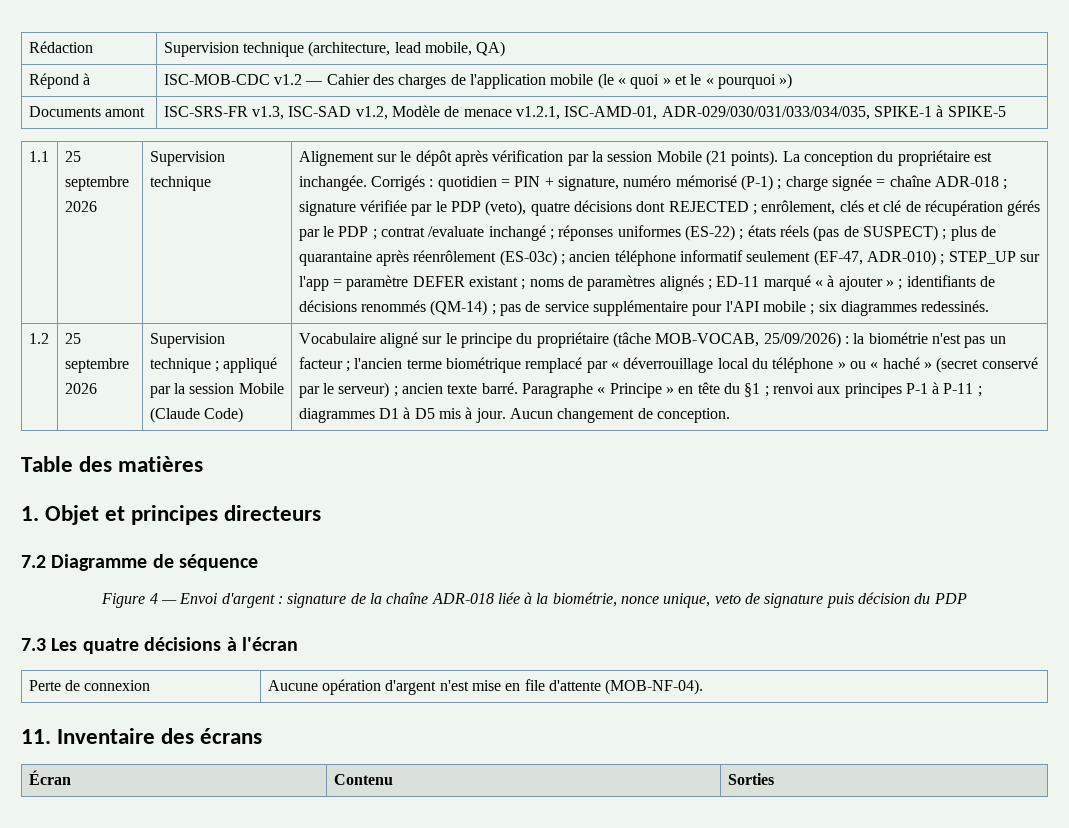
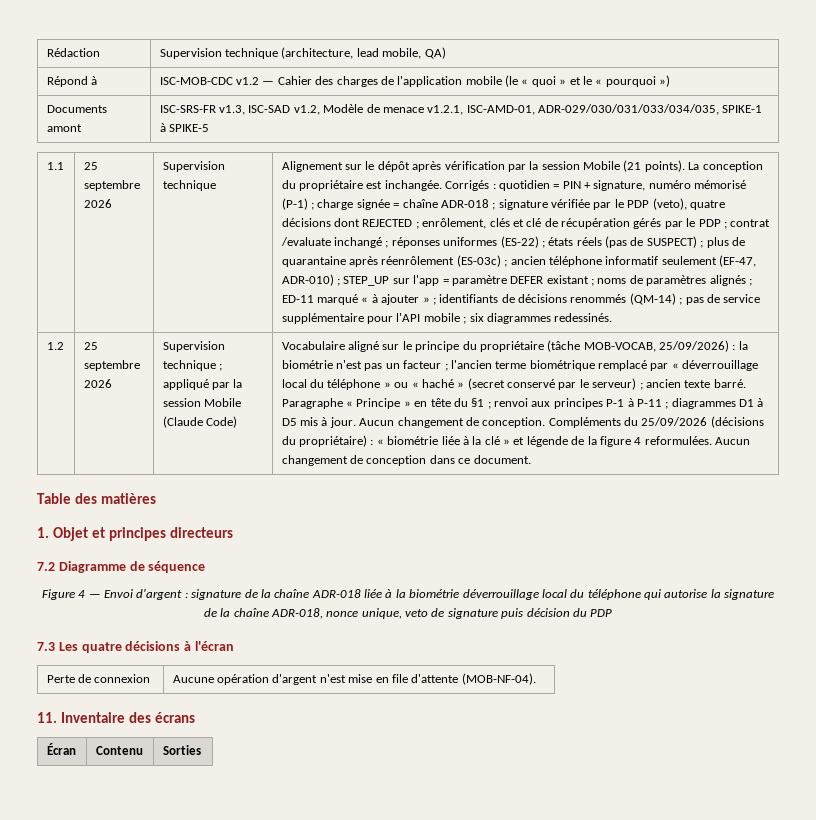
+ Compléments du 25/09/2026 (décisions du propriétaire) : « biométrie liée à la clé » et légende de la figure 4 reformulées. Aucun changement de conception dans ce document.
- Figure 4 — Envoi d'argent : signature de la chaîne ADR-018 liée à la biométrie, nonce unique, veto de signature puis décision du PDP
+ Figure 4 — Envoi d'argent : signature de la chaîne ADR-018 liée à la biométrie déverrouillage local du téléphone qui autorise la signature de la chaîne ADR-018, nonce unique, veto de signature puis décision du PDP

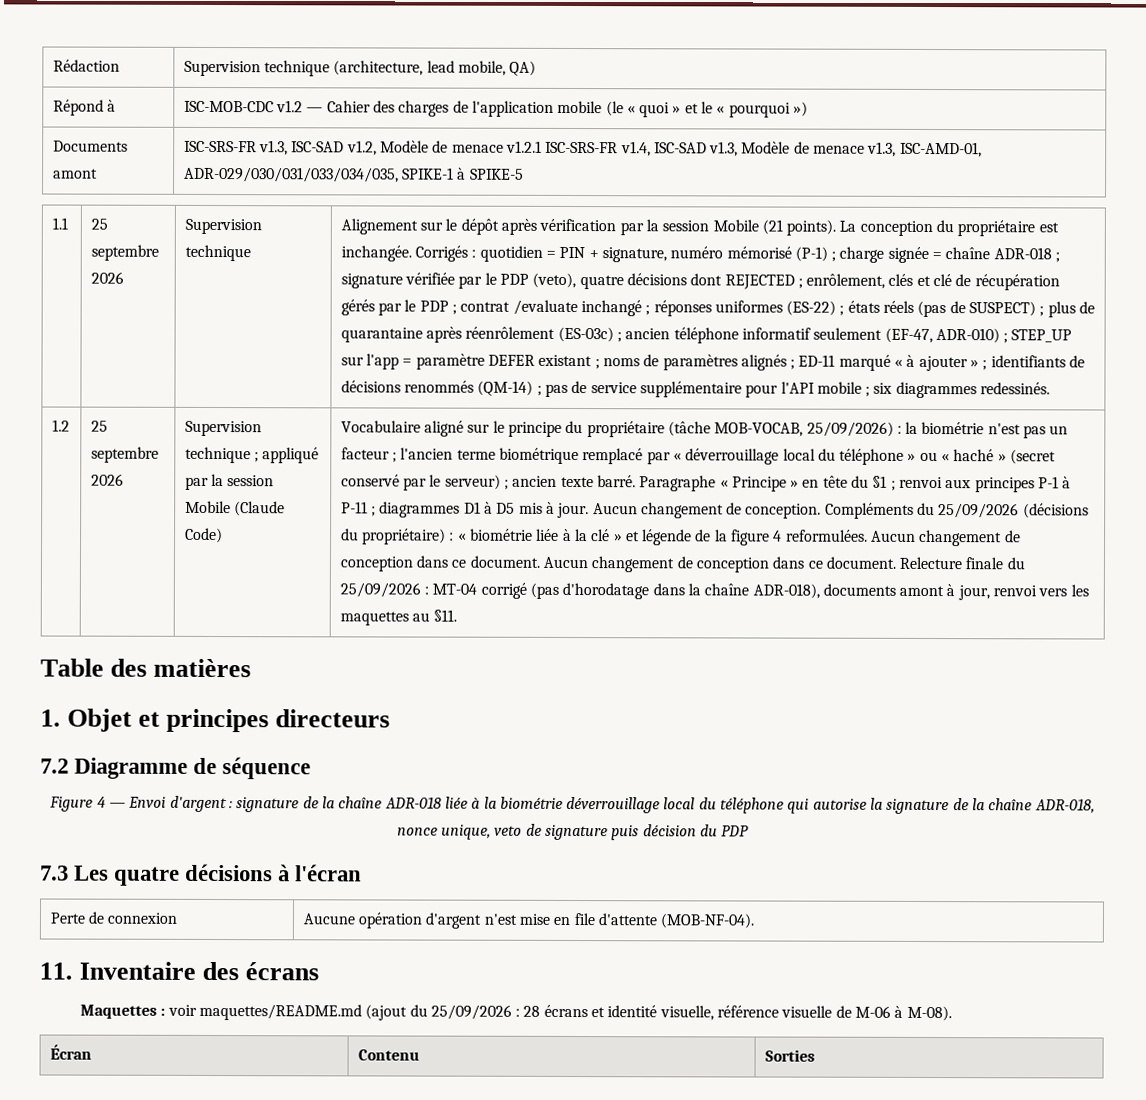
- Documents amont | ISC-SRS-FR v1.3, ISC-SAD v1.2, Modèle de menace v1.2.1, ISC-AMD-01, ADR-029/030/031/033/034/035, SPIKE-1 à SPIKE-5
+ Documents amont | ISC-SRS-FR v1.3, ISC-SAD v1.2, Modèle de menace v1.2.1 ISC-SRS-FR v1.4, ISC-SAD v1.3, Modèle de menace v1.3, ISC-AMD-01, ADR-029/030/031/033/034/035, SPIKE-1 à SPIKE-5
+ Aucun changement de conception dans ce document. Relecture finale du 25/09/2026 : MT-04 corrigé (pas d'horodatage dans la chaîne ADR-018), documents amont à jour, renvoi vers les maquettes au §11.
+ Maquettes : voir maquettes/README.md (ajout du 25/09/2026 : 28 écrans et identité visuelle, référence visuelle de M-06 à M-08).

